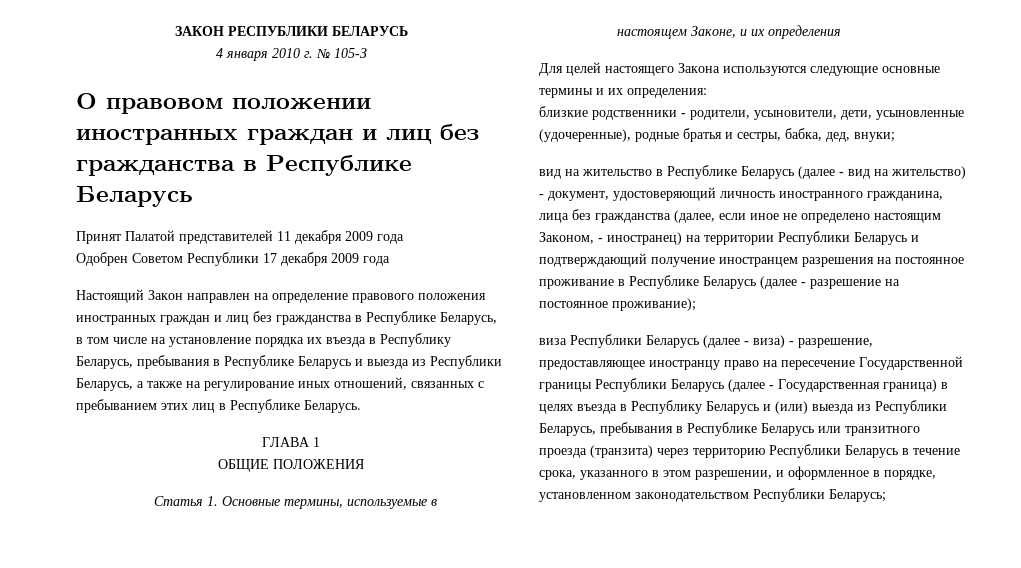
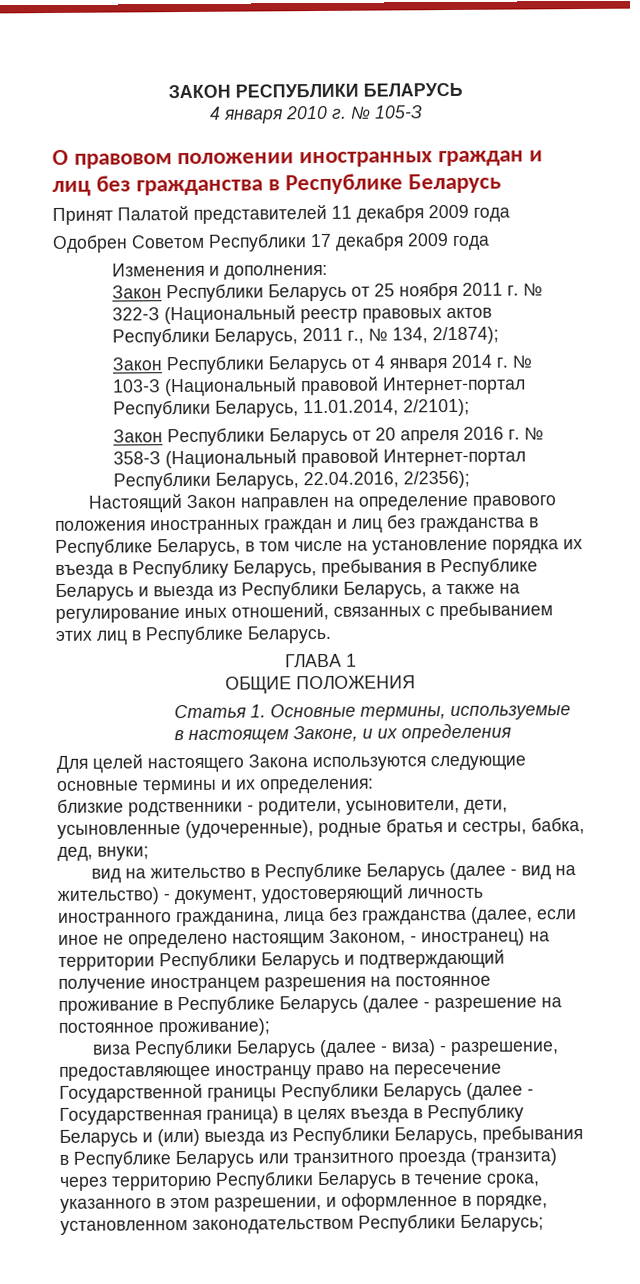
+ Изменения и дополнения:
+ Закон Республики Беларусь от 25 ноября 2011 г. № 322-З (Национальный реестр правовых актов Республики Беларусь, 2011 г., № 134, 2/1874);
+ Закон Республики Беларусь от 4 января 2014 г. № 103-З (Национальный правовой Интернет-портал Республики Беларусь, 11.01.2014, 2/2101);
+ Закон Республики Беларусь от 20 апреля 2016 г. № 358-З (Национальный правовой Интернет-портал Республики Беларусь, 22.04.2016, 2/2356);

